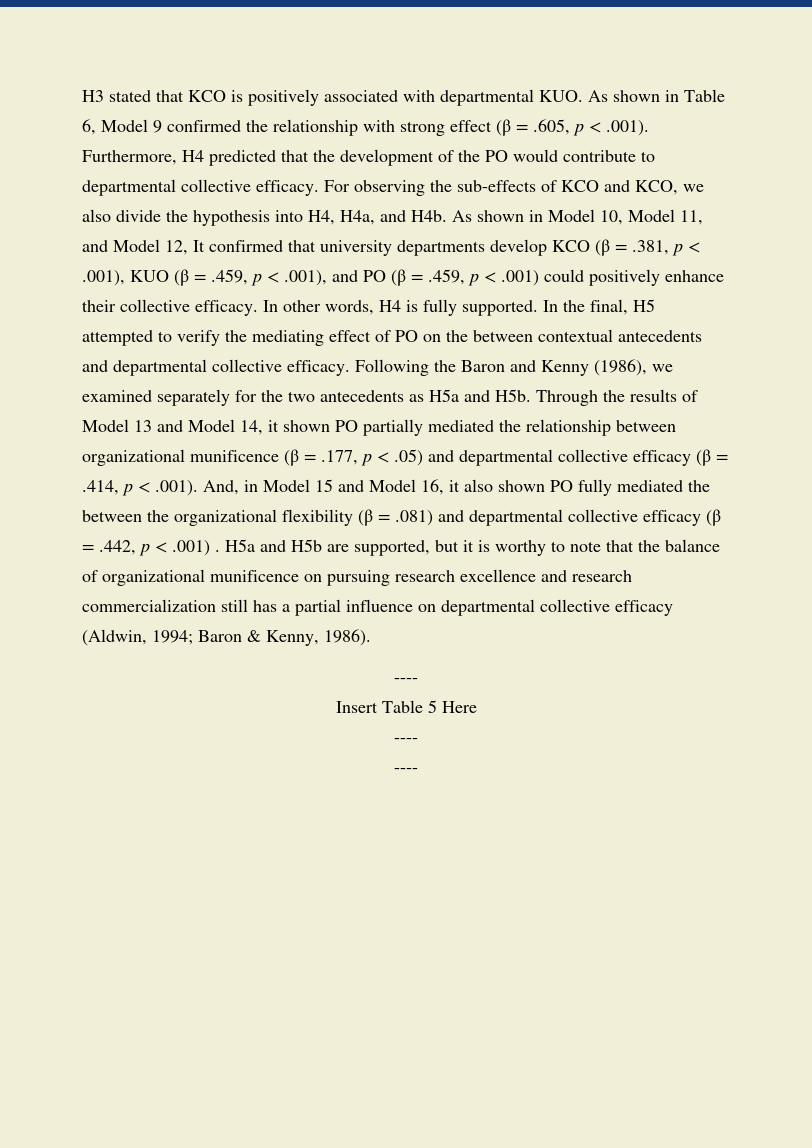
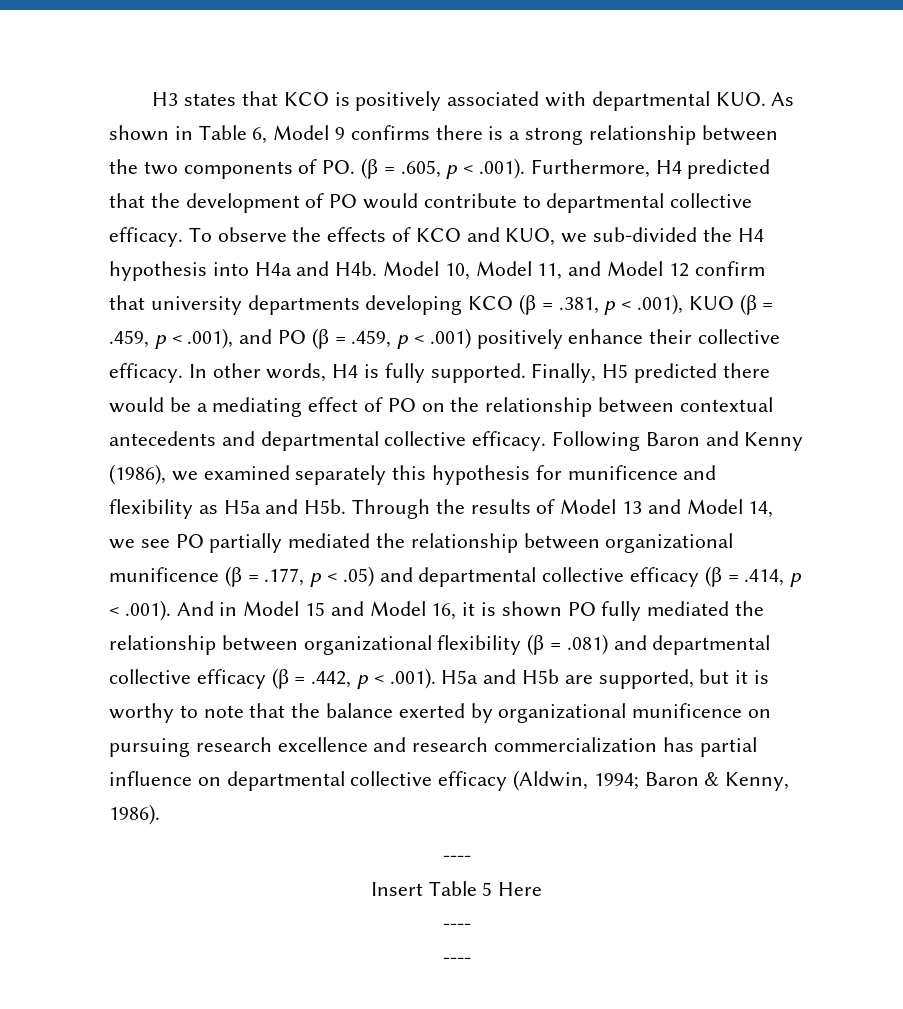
- H3 stated that KCO is positively associated with departmental KUO. As shown in Table 6, Model 9 confirmed the relationship with strong effect (β = .605, p < .001). Furthermore, H4 predicted that the development of the PO would contribute to departmental collective efficacy.
+ H3 states that KCO is positively associated with departmental KUO. As shown in Table 6, Model 9 confirms there is a strong relationship between the two components of PO. (β = .605, p < .001). Furthermore, H4 predicted that the development of PO would contribute to departmental collective efficacy.
- For observing the sub-effects of KCO and KCO, we also divide the hypothesis into H4, H4a, and H4b. As shown in Model 10, Model 11, and Model 12, It confirmed that university departments develop KCO (β = .381, p < .001), KUO (β = .459, p < .001), and PO (β = .459, p < .001) could positively enhance their collective efficacy.
+ To observe the effects of KCO and KUO, we sub-divided the H4 hypothesis into H4a and H4b. Model 10, Model 11, and Model 12 confirm that university departments developing KCO (β = .381, p < .001), KUO (β = .459, p < .001), and PO (β = .459, p < .001) positively enhance their collective efficacy.
- In the final, H5 attempted to verify the mediating effect of PO on the between contextual antecedents and departmental collective efficacy.
+ Finally, H5 predicted there would be a mediating effect of PO on the relationship between contextual antecedents and departmental collective efficacy.
- Following the Baron and Kenny (1986), we examined separately for the two antecedents as H5a and H5b. Through the results of Model 13 and Model 14, it shown PO partially mediated the relationship between organizational munificence (β = .177, p < .05) and departmental collective efficacy (β = .414, p < .001). And, in Model 15 and Model 16, it also shown PO fully mediated the between the organizational flexibility (β = .081) and departmental collective efficacy (β = .442, p < .001) . H5a and H5b are supported, but it is worthy to note that the balance of organizational munificence on pursuing research excellence and research commercialization still has a partial influence on departmental collective efficacy (Aldwin, 1994;
+ Following Baron and Kenny (1986), we examined separately this hypothesis for munificence and flexibility as H5a and H5b. Through the results of Model 13 and Model 14, we see PO partially mediated the relationship between organizational munificence (β = .177, p < .05) and departmental collective efficacy (β = .414, p < .001). And in Model 15 and Model 16, it is shown PO fully mediated the relationship between organizational flexibility (β = .081) and departmental collective efficacy (β = .442, p < .001). H5a and H5b are supported, but it is worthy to note that the balance exerted by organizational munificence on pursuing research excellence and research commercialization has partial influence on departmental collective efficacy (Aldwin, 1994;

